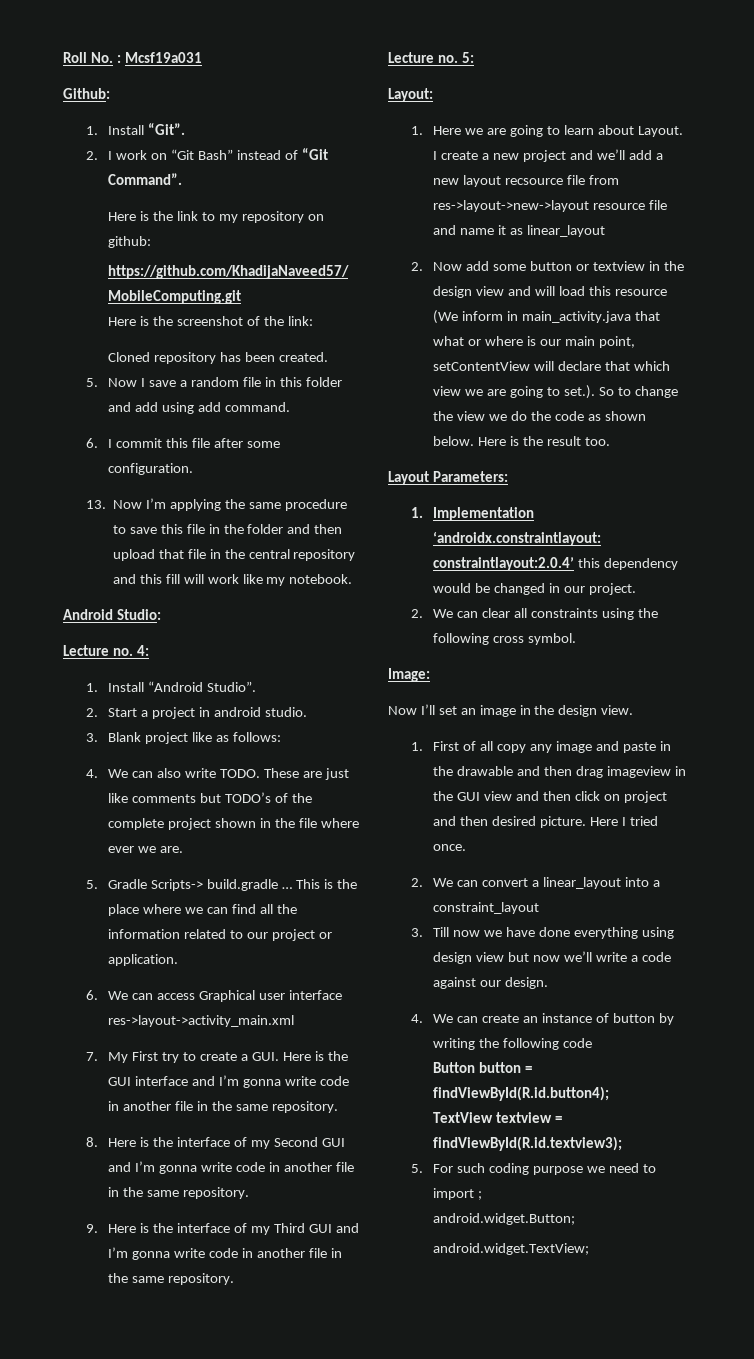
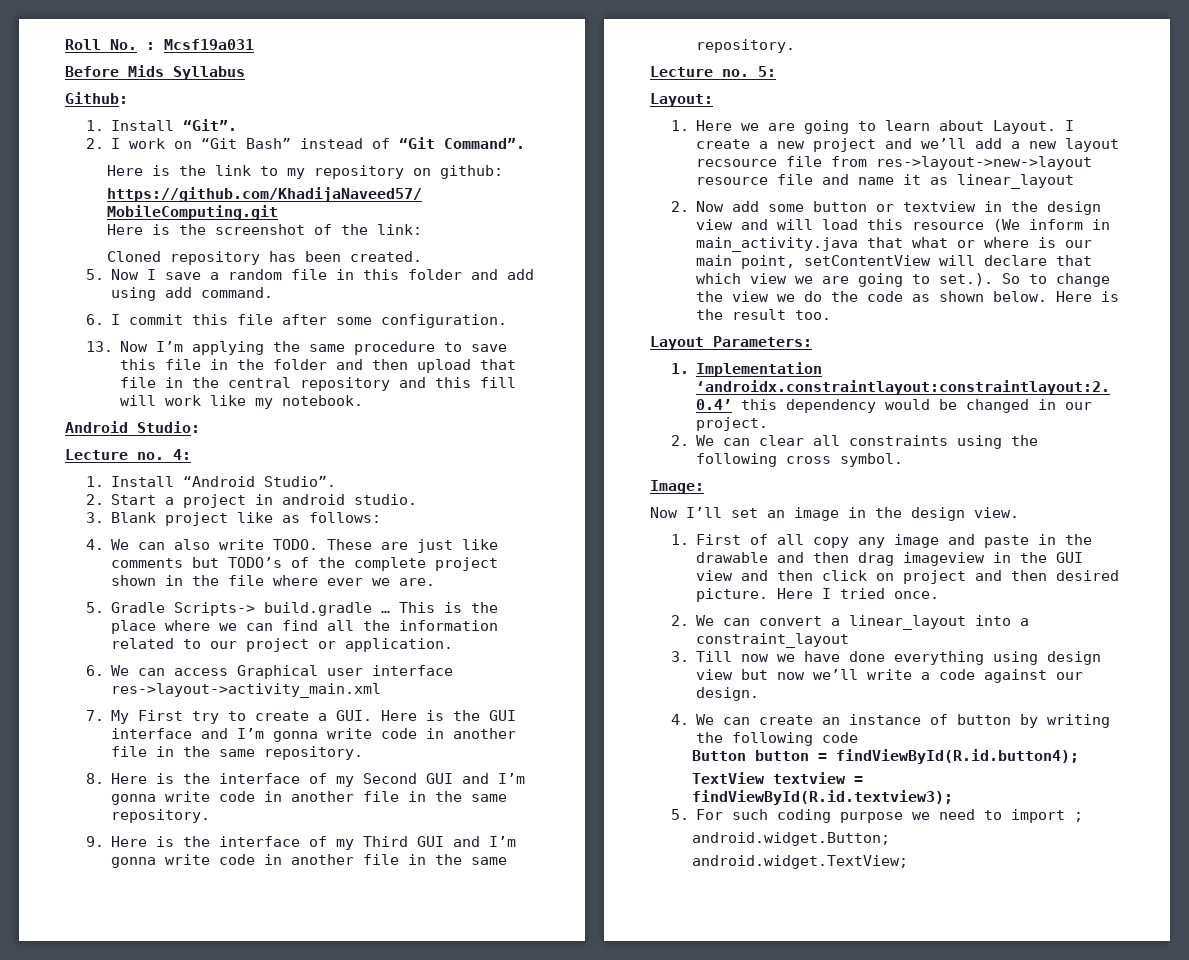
+ Before Mids Syllabus

